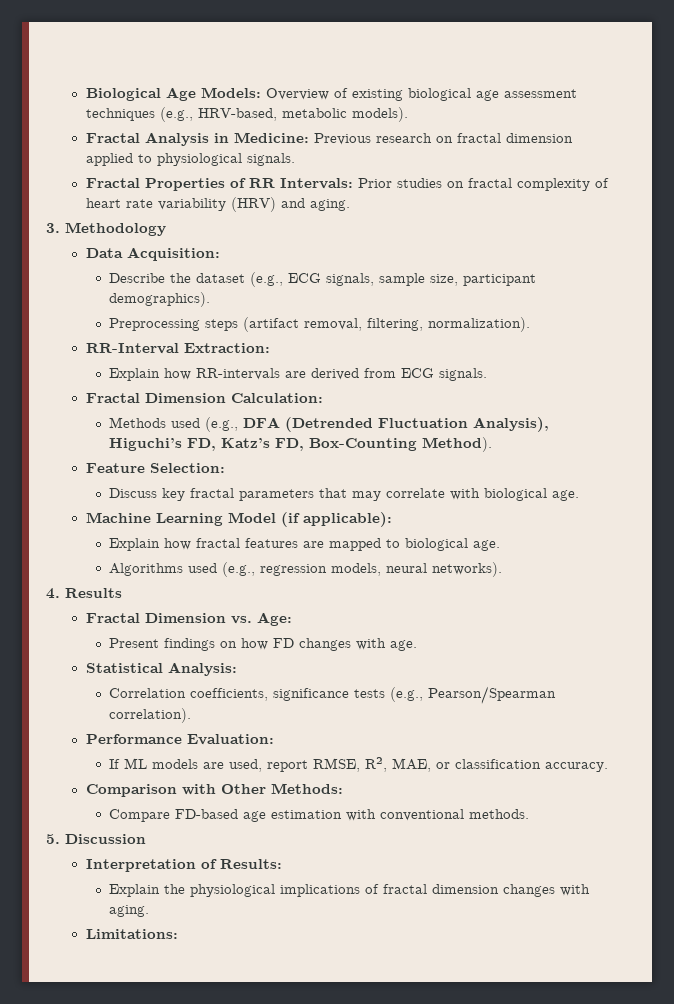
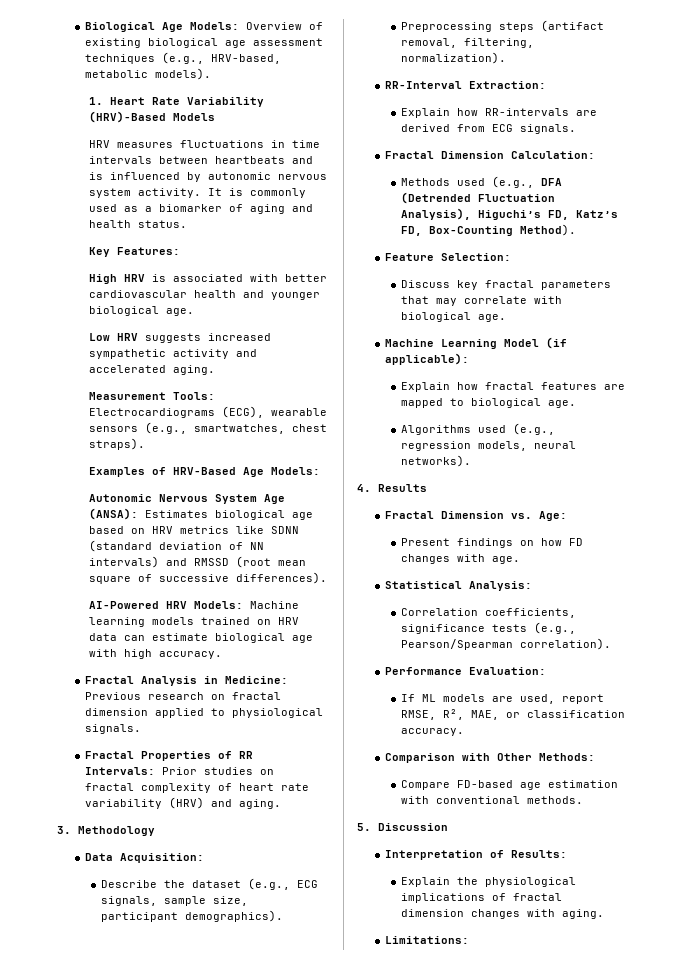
+ 1. Heart Rate Variability (HRV)-Based Models
+ HRV measures fluctuations in time intervals between heartbeats and is influenced by autonomic nervous system activity. It is commonly used as a biomarker of aging and health status.
+ Key Features:
+ High HRV is associated with better cardiovascular health and younger biological age.
+ Low HRV suggests increased sympathetic activity and accelerated aging.
+ Measurement Tools: Electrocardiograms (ECG), wearable sensors (e.g., smartwatches, chest straps).
+ Examples of HRV-Based Age Models:
+ Autonomic Nervous System Age (ANSA): Estimates biological age based on HRV metrics like SDNN (standard deviation of NN intervals) and RMSSD (root mean square of successive differences).
+ AI-Powered HRV Models: Machine learning models trained on HRV data can estimate biological age with high accuracy.

